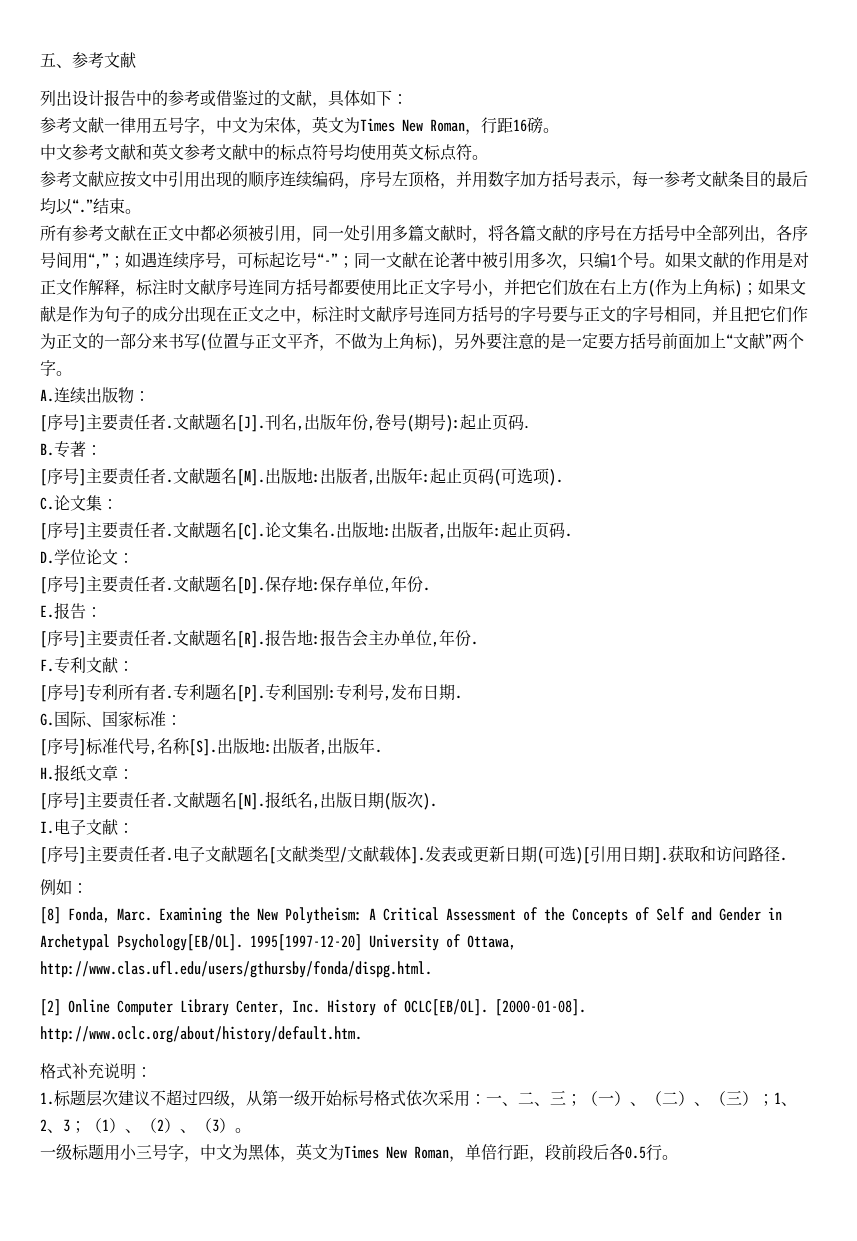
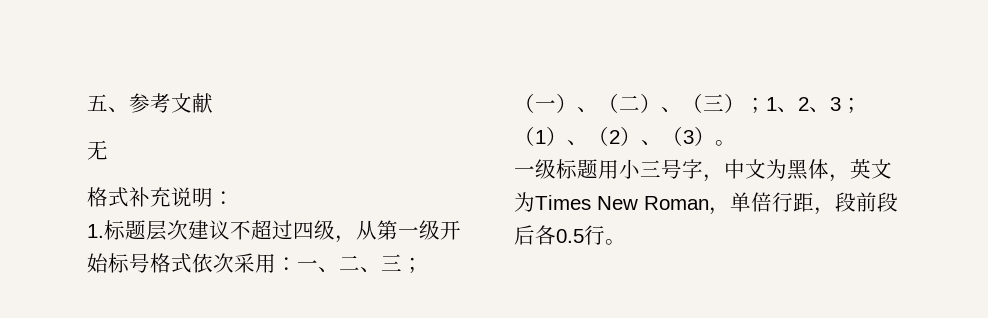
- 列出设计报告中的参考或借鉴过的文献，具体如下：
- 参考文献一律用五号字，中文为宋体，英文为Times New Roman，行距16磅。
- 中文参考文献和英文参考文献中的标点符号均使用英文标点符。
- 参考文献应按文中引用出现的顺序连续编码，序号左顶格，并用数字加方括号表示，每一参考文献条目的最后均以“.”结束。
- 所有参考文献在正文中都必须被引用，同一处引用多篇文献时，将各篇文献的序号在方括号中全部列出，各序号间用“,”；如遇连续序号，可标起讫号“-”；同一文献在论著中被引用多次，只编1个号。如果文献的作用是对正文作解释，标注时文献序号连同方括号都要使用比正文字号小，并把它们放在右上方(作为上角标)；如果文献是作为句子的成分出现在正文之中，标注时文献序号连同方括号的字号要与正文的字号相同，并且把它们作为正文的一部分来书写(位置与正文平齐，不做为上角标)，另外要注意的是一定要方括号前面加上“文献”两个字。
- A.连续出版物：
- [序号]主要责任者.文献题名[J].刊名,出版年份,卷号(期号):起止页码．
- B.专著：
- [序号]主要责任者.文献题名[M].出版地:出版者,出版年:起止页码(可选项).
- C.论文集：
- [序号]主要责任者.文献题名[C].论文集名.出版地:出版者,出版年:起止页码.
- D.学位论文：
- [序号]主要责任者.文献题名[D].保存地:保存单位,年份.
- E.报告：
- [序号]主要责任者.文献题名[R].报告地:报告会主办单位,年份.
- F.专利文献：
- [序号]专利所有者.专利题名[P].专利国别:专利号,发布日期.
- G.国际、国家标准：
- [序号]标准代号,名称[S].出版地:出版者,出版年.
- H.报纸文章：
- [序号]主要责任者.文献题名[N].报纸名,出版日期(版次).
- I.电子文献：
- [序号]主要责任者.电子文献题名[文献类型/文献载体].发表或更新日期(可选)[引用日期].获取和访问路径.
- 例如：
- [8] Fonda, Marc. Examining the New Polytheism: A Critical Assessment of the Concepts of Self and Gender in Archetypal Psychology[EB/OL]. 1995[1997-12-20] University of Ottawa, http://www.clas.ufl.edu/users/gthursby/fonda/dispg.html.
- [2] Online Computer Library Center, Inc. History of OCLC[EB/OL]. [2000-01-08]. http://www.oclc.org/about/history/default.htm.
+ 无

